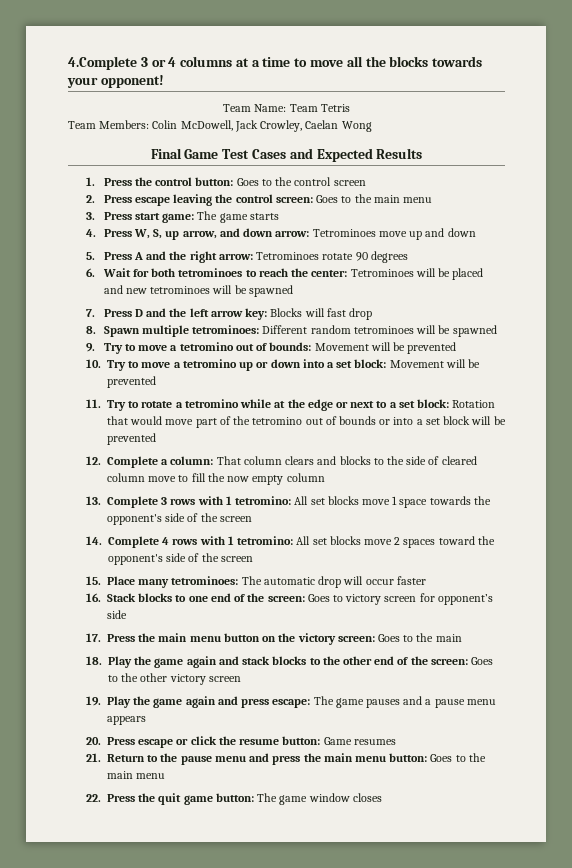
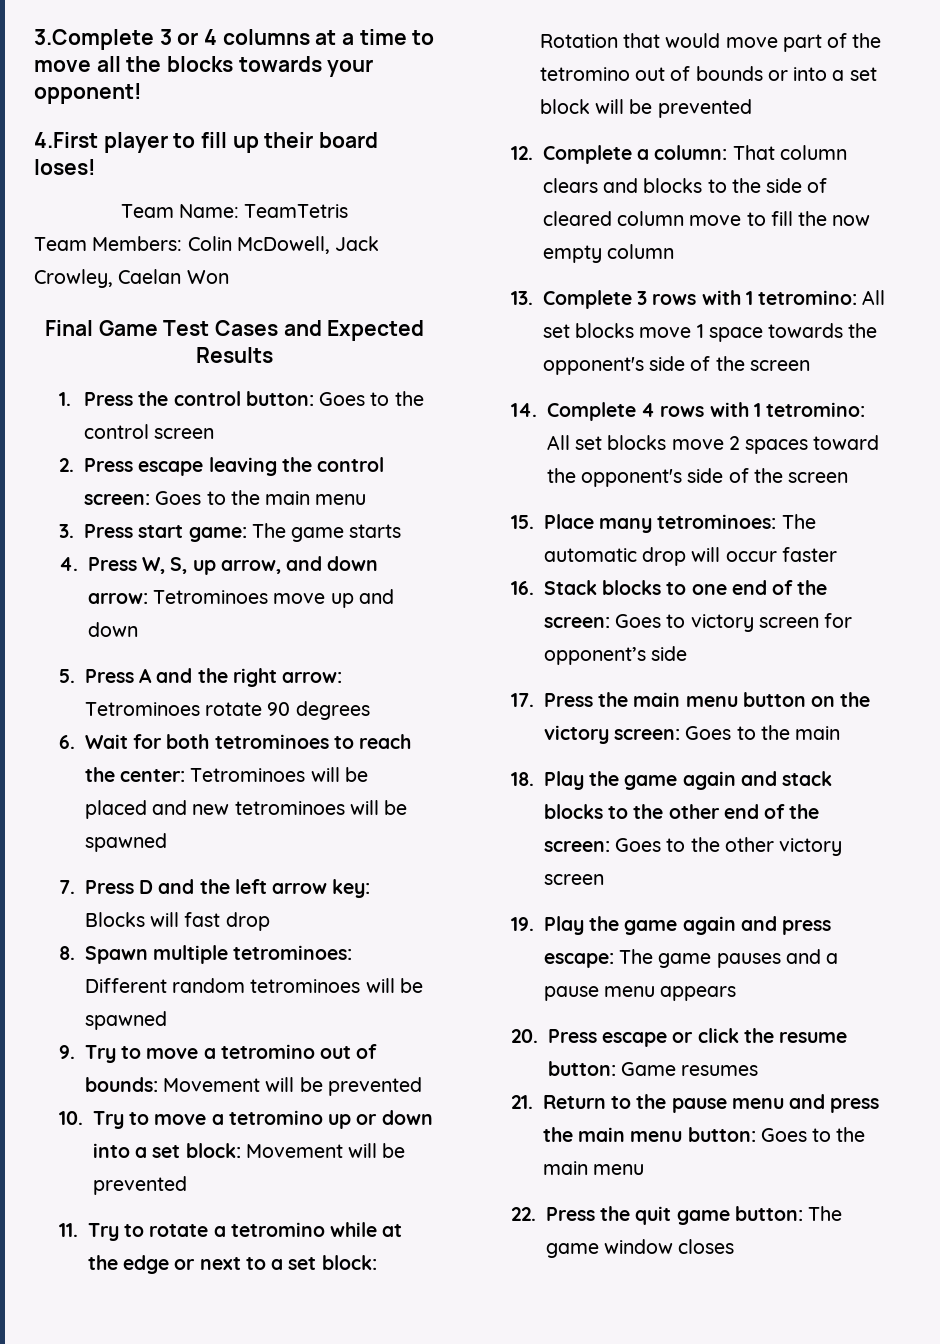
- 4.Complete 3 or 4 columns at a time to move all the blocks towards your opponent!
+ 3.Complete 3 or 4 columns at a time to move all the blocks towards your opponent!
+ 4.First player to fill up their board loses!
- Team Name: Team Tetris
+ Team Name: TeamTetris
- Team Members: Colin McDowell, Jack Crowley, Caelan Wong
+ Team Members: Colin McDowell, Jack Crowley, Caelan Won

